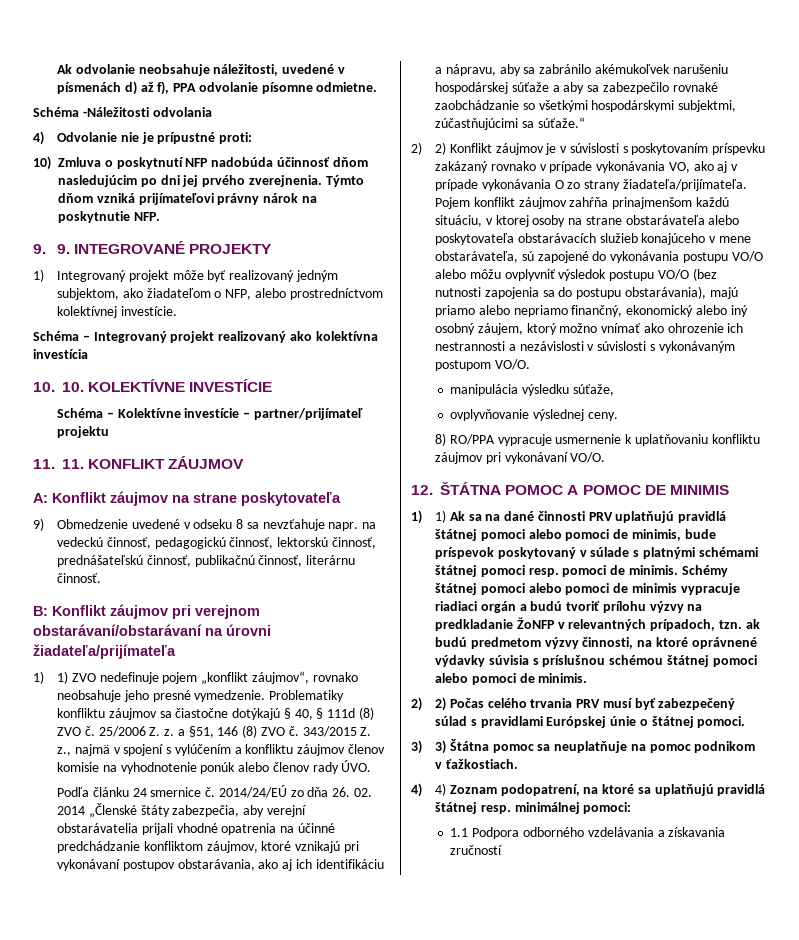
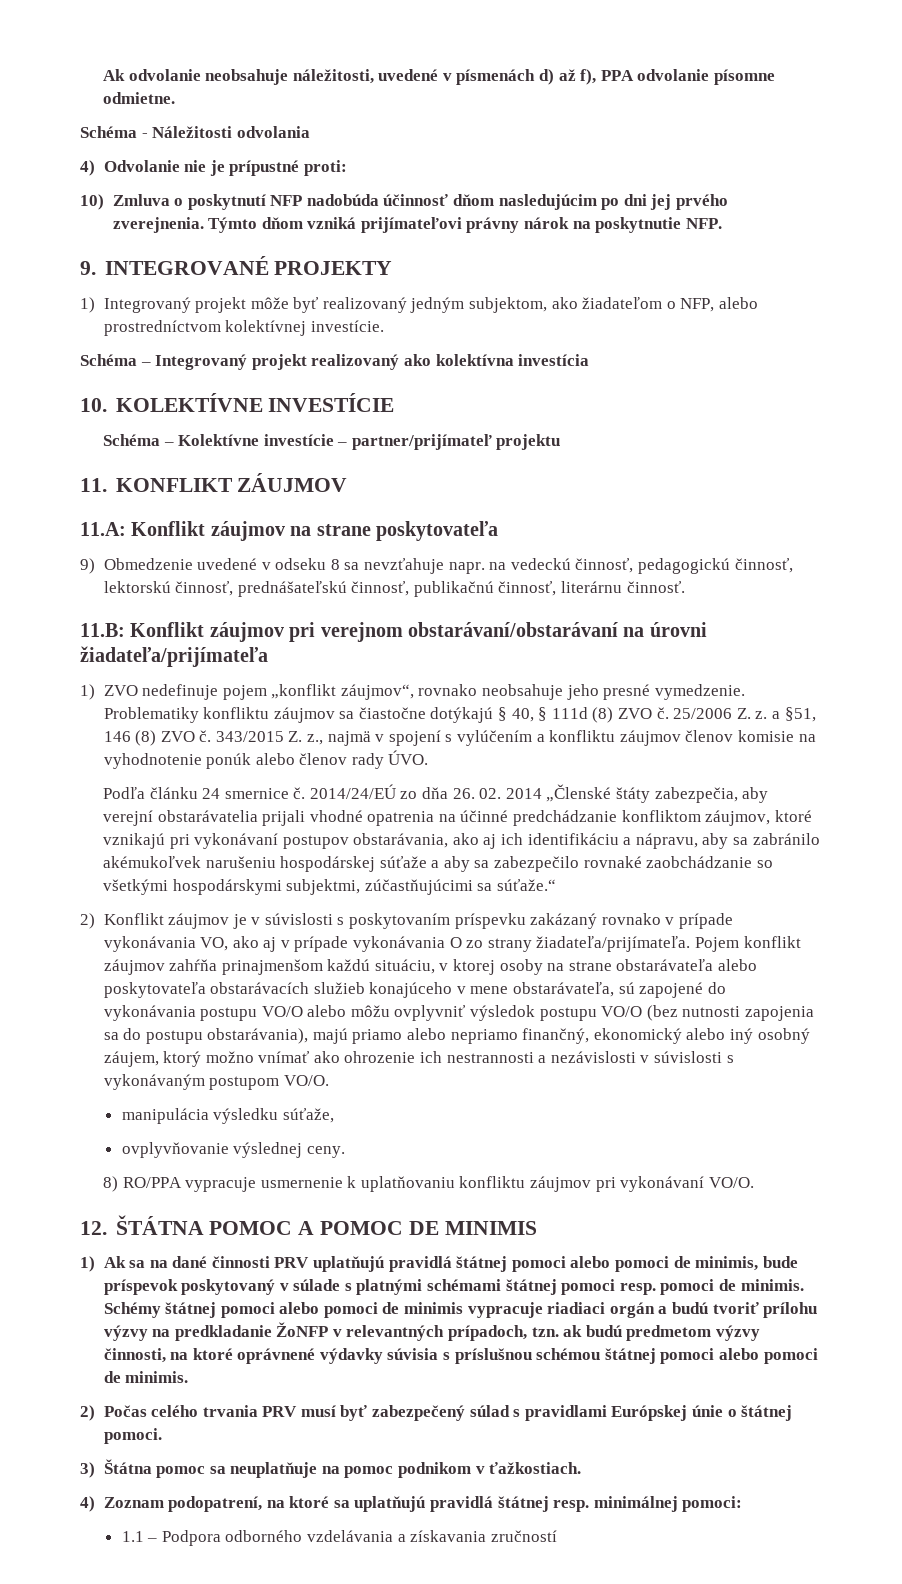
- Schéma -Náležitosti odvolania
+ Schéma - Náležitosti odvolania
- 9. 9. INTEGROVANÉ PROJEKTY
+ 9. INTEGROVANÉ PROJEKTY
- 10. 10. KOLEKTÍVNE INVESTÍCIE
+ 10. KOLEKTÍVNE INVESTÍCIE
- 11. 11. KONFLIKT ZÁUJMOV
+ 11. KONFLIKT ZÁUJMOV
- A: Konflikt záujmov na strane poskytovateľa
+ 11.A: Konflikt záujmov na strane poskytovateľa
- B: Konflikt záujmov pri verejnom obstarávaní/obstarávaní na úrovni žiadateľa/prijímateľa
+ 11.B: Konflikt záujmov pri verejnom obstarávaní/obstarávaní na úrovni žiadateľa/prijímateľa
- 1) 1) ZVO nedefinuje pojem „konflikt záujmov“, rovnako neobsahuje jeho presné vymedzenie.
+ 1) ZVO nedefinuje pojem „konflikt záujmov“, rovnako neobsahuje jeho presné vymedzenie.
- 2) 2) Konflikt záujmov je v súvislosti s poskytovaním príspevku zakázaný rovnako v prípade vykonávania VO, ako aj v prípade vykonávania O zo strany žiadateľa/prijímateľa.
+ 2) Konflikt záujmov je v súvislosti s poskytovaním príspevku zakázaný rovnako v prípade vykonávania VO, ako aj v prípade vykonávania O zo strany žiadateľa/prijímateľa.
- 1) 1) Ak sa na dané činnosti PRV uplatňujú pravidlá štátnej pomoci alebo pomoci de minimis, bude príspevok poskytovaný v súlade s platnými schémami štátnej pomoci resp. pomoci de minimis.
+ 1) Ak sa na dané činnosti PRV uplatňujú pravidlá štátnej pomoci alebo pomoci de minimis, bude príspevok poskytovaný v súlade s platnými schémami štátnej pomoci resp. pomoci de minimis.
- 2) 2) Počas celého trvania PRV musí byť zabezpečený súlad s pravidlami Európskej únie o štátnej pomoci.
+ 2) Počas celého trvania PRV musí byť zabezpečený súlad s pravidlami Európskej únie o štátnej pomoci.
- 3) 3) Štátna pomoc sa neuplatňuje na pomoc podnikom v ťažkostiach.
+ 3) Štátna pomoc sa neuplatňuje na pomoc podnikom v ťažkostiach.
- 4) 4) Zoznam podopatrení, na ktoré sa uplatňujú pravidlá štátnej resp. minimálnej pomoci:
+ 4) Zoznam podopatrení, na ktoré sa uplatňujú pravidlá štátnej resp. minimálnej pomoci:
- 1.1 Podpora odborného vzdelávania a získavania zručností
+ 1.1 – Podpora odborného vzdelávania a získavania zručností

